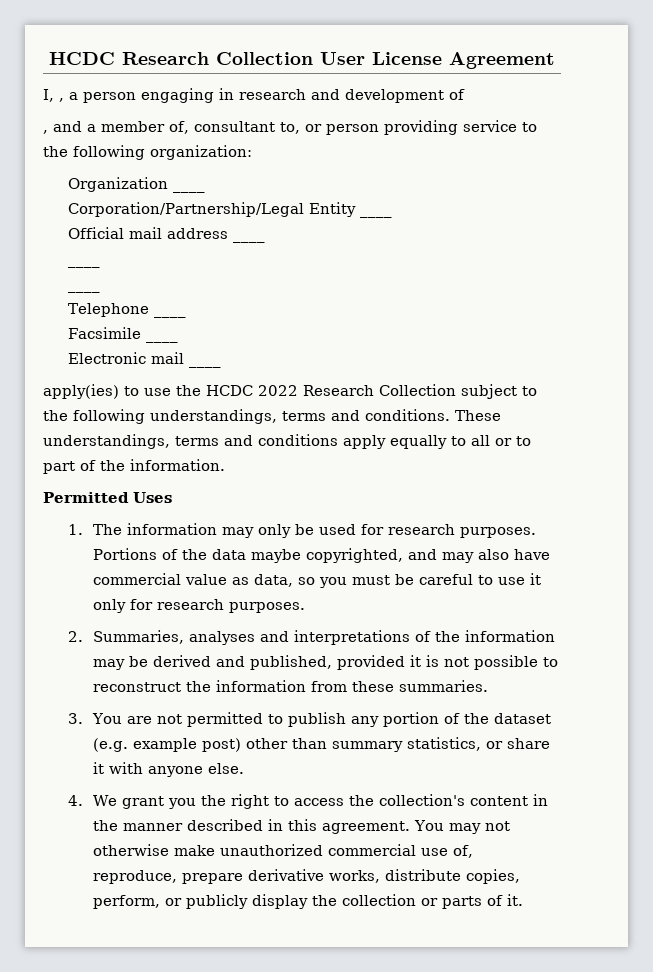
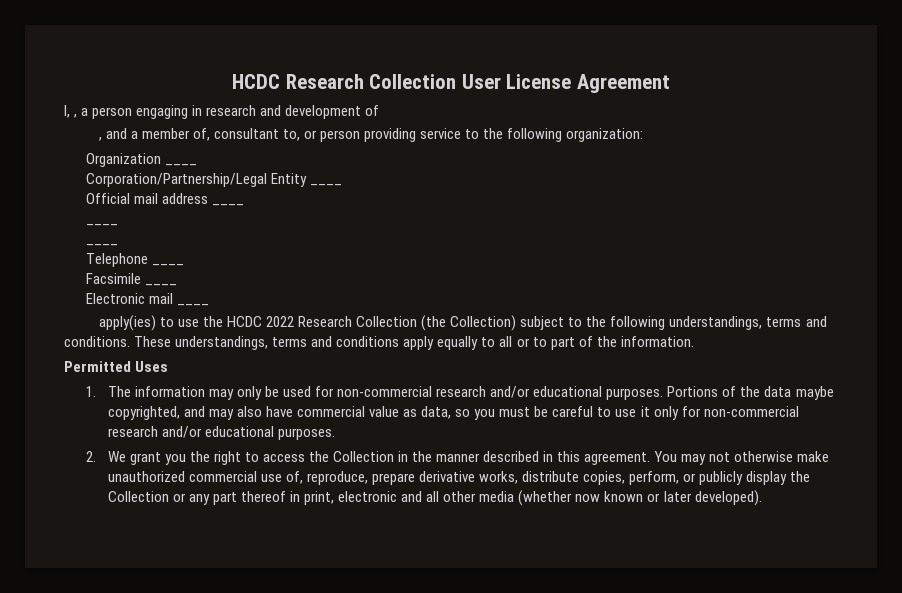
- apply(ies) to use the HCDC 2022 Research Collection subject to the following understandings, terms and conditions.
+ apply(ies) to use the HCDC 2022 Research Collection (the Collection) subject to the following understandings, terms and conditions.
- 1. The information may only be used for research purposes.
+ 1. The information may only be used for non-commercial research and/or educational purposes.
- Portions of the data maybe copyrighted, and may also have commercial value as data, so you must be careful to use it only for research purposes.
- 2. Summaries, analyses and interpretations of the information may be derived and published, provided it is not possible to reconstruct the information from these summaries.
- 3. You are not permitted to publish any portion of the dataset (e.g. example post) other than summary statistics, or share it with anyone else.
- 4. We grant you the right to access the collection's content in the manner described in this agreement.
+ Portions of the data maybe copyrighted, and may also have commercial value as data, so you must be careful to use it only for non-commercial research and/or educational purposes.
+ 2. We grant you the right to access the Collection in the manner described in this agreement.
- You may not otherwise make unauthorized commercial use of, reproduce, prepare derivative works, distribute copies, perform, or publicly display the collection or parts of it.
+ You may not otherwise make unauthorized commercial use of, reproduce, prepare derivative works, distribute copies, perform, or publicly display the Collection or any part thereof in print, electronic and all other media (whether now known or later developed).

